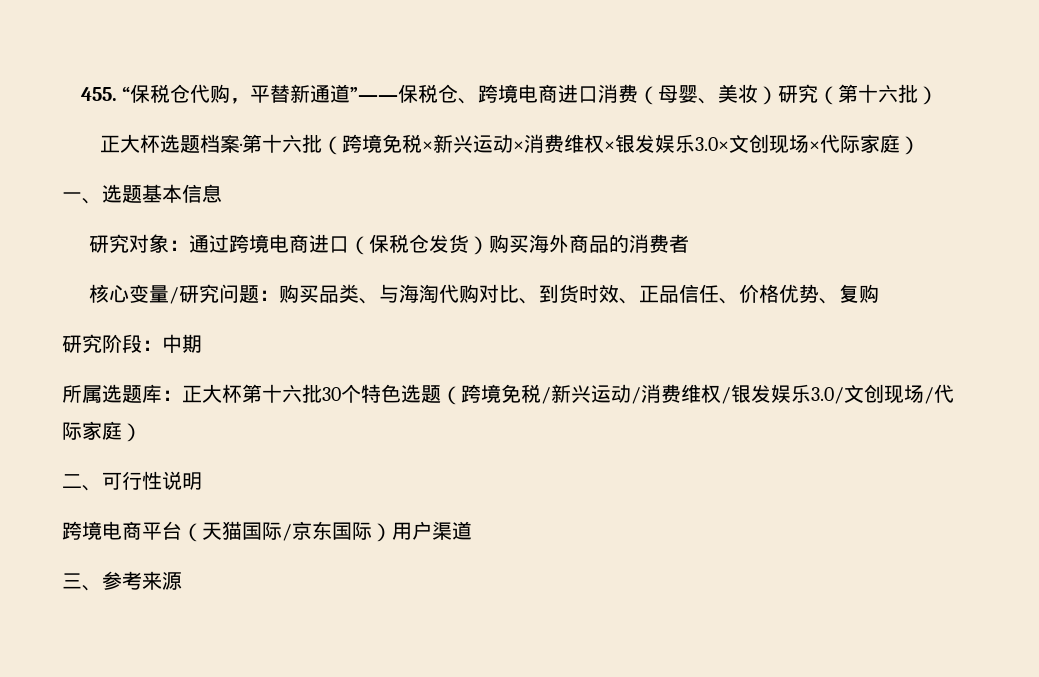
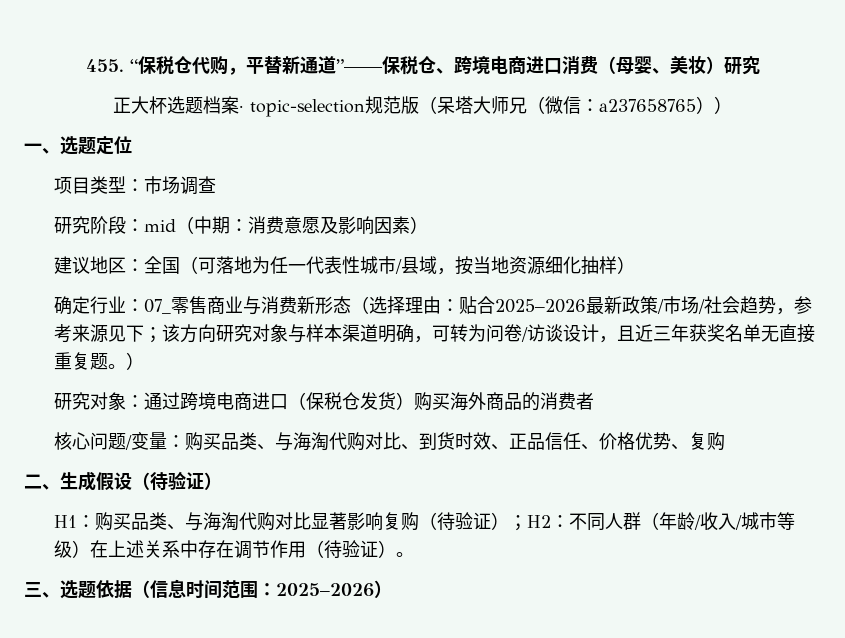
- 455. “保税仓代购，平替新通道”——保税仓、跨境电商进口消费（母婴、美妆）研究（第十六批）
+ 455. “保税仓代购，平替新通道”——保税仓、跨境电商进口消费（母婴、美妆）研究
- 正大杯选题档案·第十六批（跨境免税×新兴运动×消费维权×银发娱乐3.0×文创现场×代际家庭）
- 一、选题基本信息
+ 正大杯选题档案· topic-selection规范版（呆塔大师兄（微信：a237658765））
+ 一、选题定位
+ 项目类型：市场调查
+ 研究阶段：mid（中期：消费意愿及影响因素）
+ 建议地区：全国（可落地为任一代表性城市/县域，按当地资源细化抽样）
+ 确定行业：07_零售商业与消费新形态（选择理由：贴合2025–2026最新政策/市场/社会趋势，参考来源见下；该方向研究对象与样本渠道明确，可转为问卷/访谈设计，且近三年获奖名单无直接重复题。）
- 核心变量/研究问题：购买品类、与海淘代购对比、到货时效、正品信任、价格优势、复购
+ 核心问题/变量：购买品类、与海淘代购对比、到货时效、正品信任、价格优势、复购
- 研究阶段：中期
- 所属选题库：正大杯第十六批30个特色选题（跨境免税/新兴运动/消费维权/银发娱乐3.0/文创现场/代际家庭）
- 二、可行性说明
- 跨境电商平台（天猫国际/京东国际）用户渠道
- 三、参考来源
+ 二、生成假设（待验证）
+ H1：购买品类、与海淘代购对比显著影响复购（待验证）；H2：不同人群（年龄/收入/城市等级）在上述关系中存在调节作用（待验证）。
+ 三、选题依据（信息时间范围：2025–2026）

